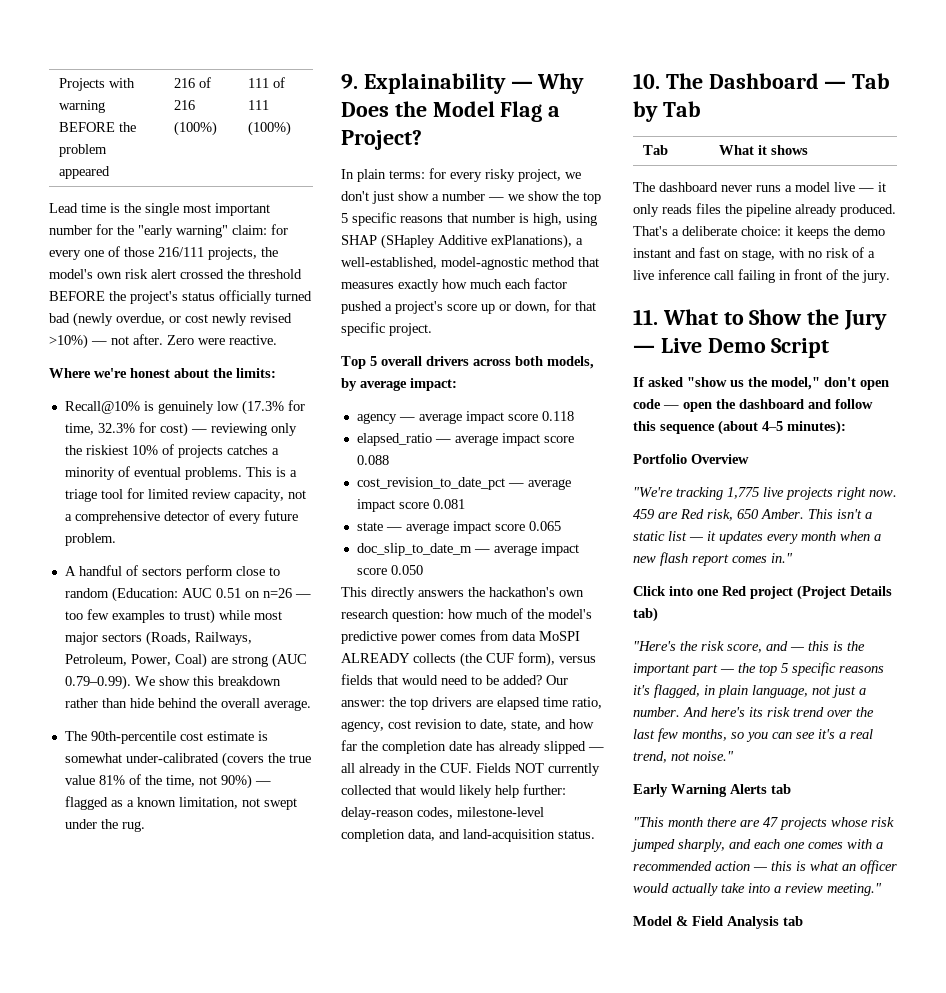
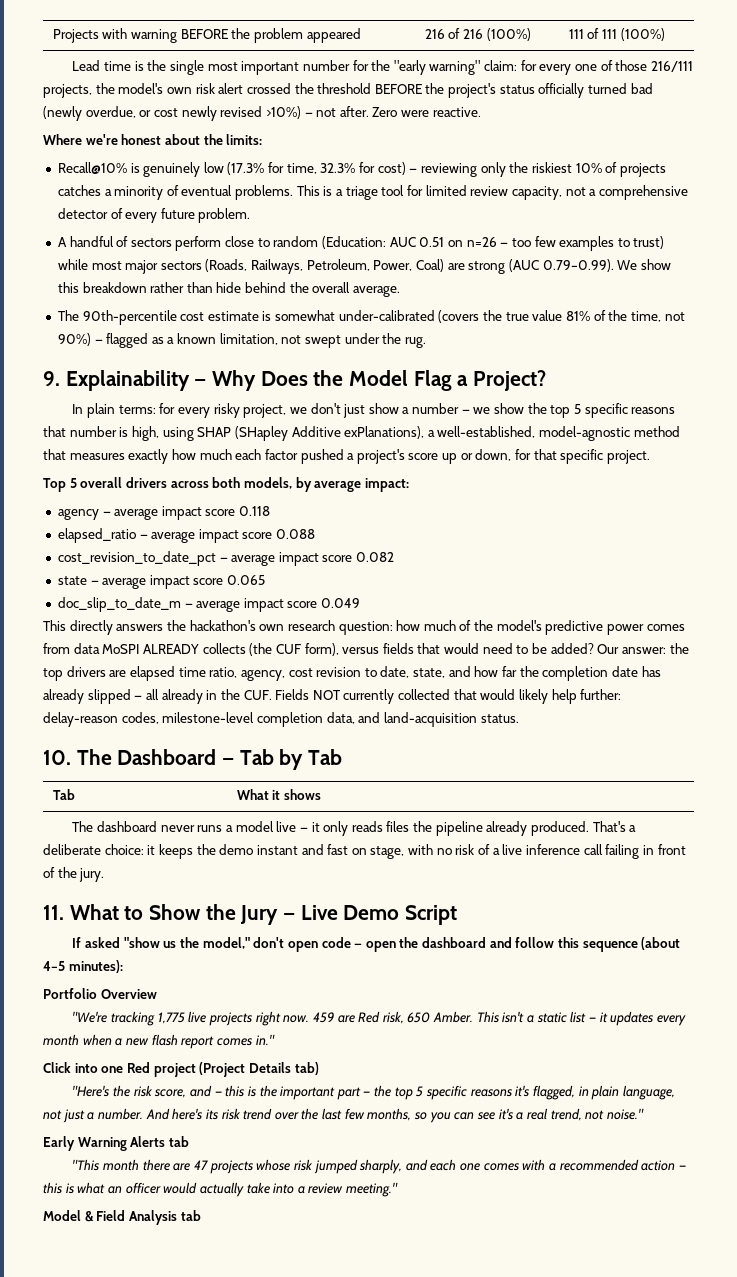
- cost_revision_to_date_pct — average impact score 0.081
+ cost_revision_to_date_pct — average impact score 0.082
- doc_slip_to_date_m — average impact score 0.050
+ doc_slip_to_date_m — average impact score 0.049

